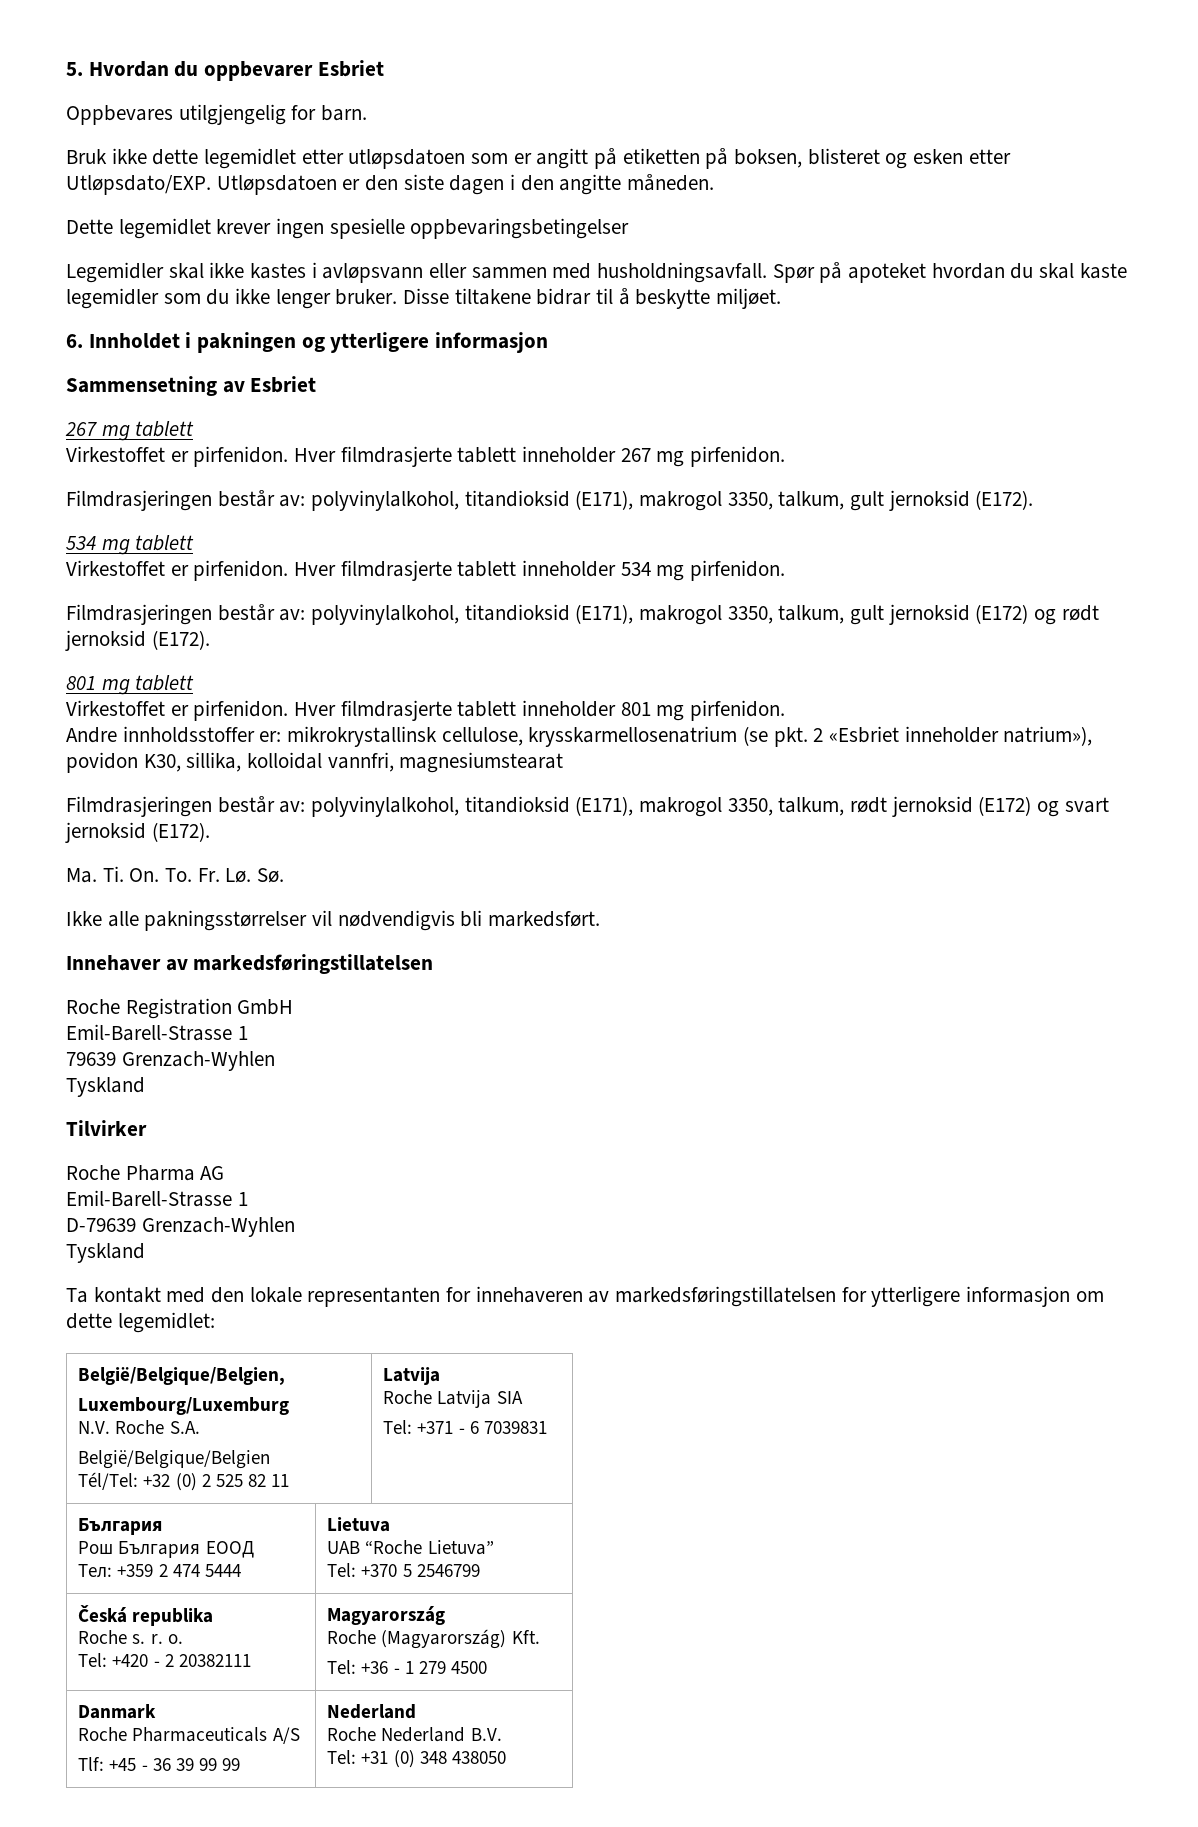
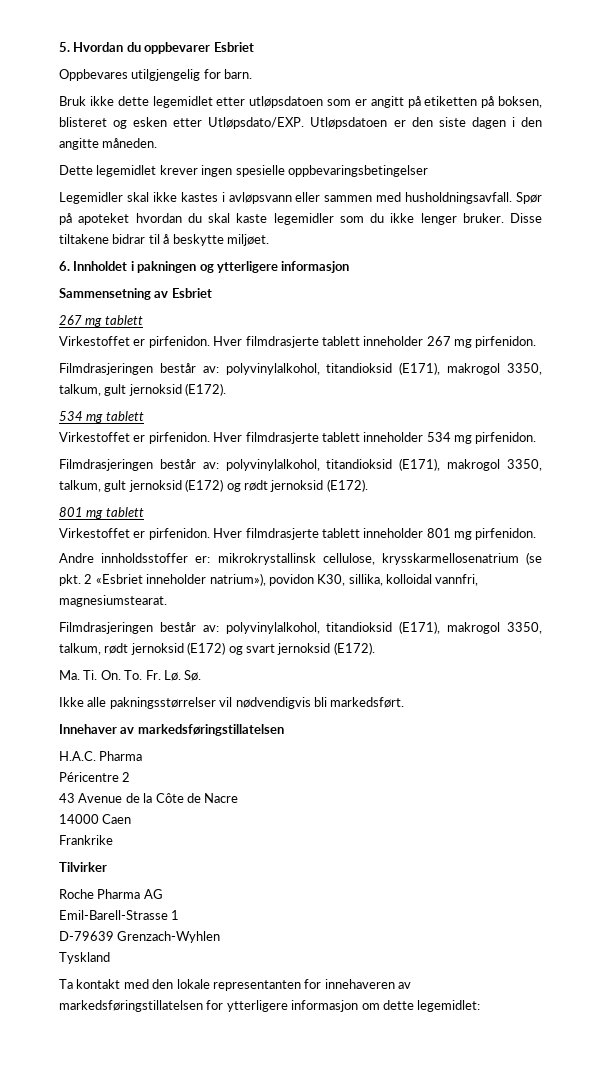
- Andre innholdsstoffer er: mikrokrystallinsk cellulose, krysskarmellosenatrium (se pkt. 2 «Esbriet inneholder natrium»), povidon K30, sillika, kolloidal vannfri, magnesiumstearat
+ Andre innholdsstoffer er: mikrokrystallinsk cellulose, krysskarmellosenatrium (se pkt. 2 «Esbriet inneholder natrium»), povidon K30, sillika, kolloidal vannfri, magnesiumstearat.
- Roche Registration GmbH
- Emil-Barell-Strasse 1
- 79639 Grenzach-Wyhlen
- Tyskland
+ H.A.C. Pharma
+ Péricentre 2
+ 43 Avenue de la Côte de Nacre
+ 14000 Caen
+ Frankrike
- België/Belgique/Belgien,
- Luxembourg/Luxemburg
- N.V. Roche S.A.
- België/Belgique/Belgien
- Tél/Tel: +32 (0) 2 525 82 11 | Latvija
- Roche Latvija SIA
- Tel: +371 - 6 7039831
- България
- Рош България ЕООД
- Тел: +359 2 474 5444 | Lietuva
- UAB “Roche Lietuva”
- Tel: +370 5 2546799
- Česká republika
- Roche s. r. o.
- Tel: +420 - 2 20382111 | Magyarország
- Roche (Magyarország) Kft.
- Tel: +36 - 1 279 4500
- Danmark
- Roche Pharmaceuticals A/S
- Tlf: +45 - 36 39 99 99 | Nederland
- Roche Nederland B.V.
- Tel: +31 (0) 348 438050

